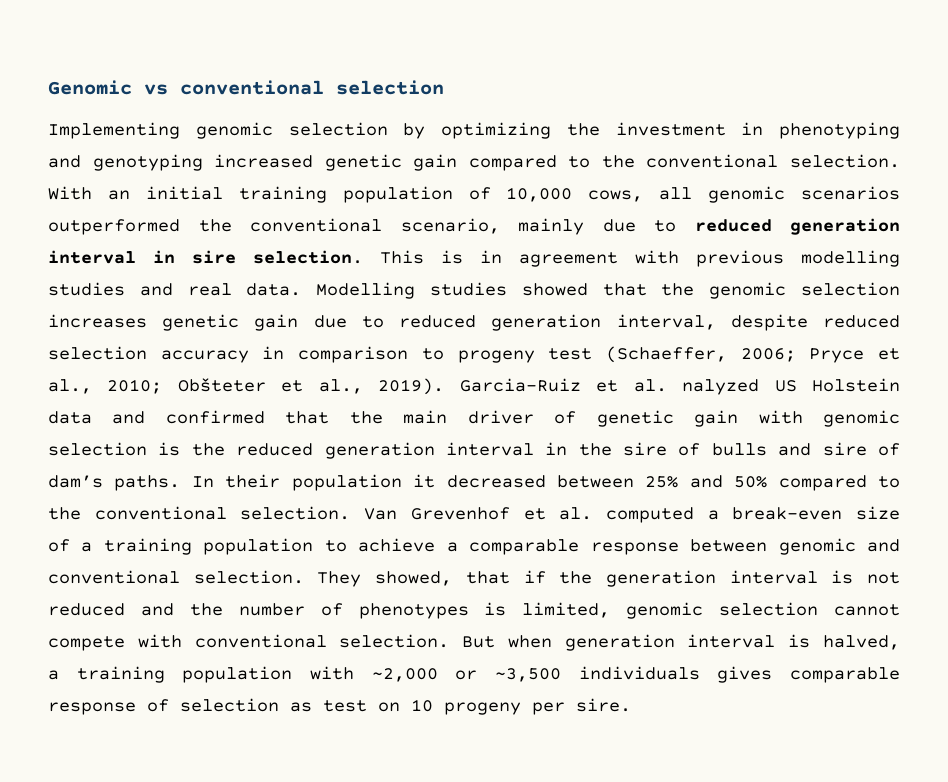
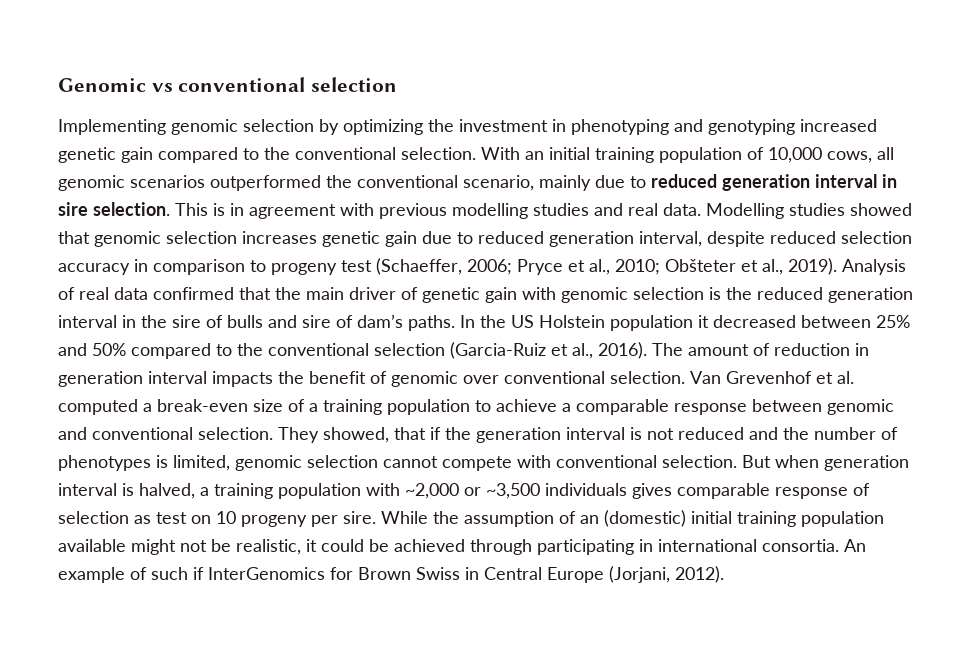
- Modelling studies showed that the genomic selection increases genetic gain due to reduced generation interval, despite reduced selection accuracy in comparison to progeny test (Schaeffer, 2006; Pryce et al., 2010; Obšteter et al., 2019).
+ Modelling studies showed that genomic selection increases genetic gain due to reduced generation interval, despite reduced selection accuracy in comparison to progeny test (Schaeffer, 2006; Pryce et al., 2010; Obšteter et al., 2019).
- Garcia-Ruiz et al. nalyzed US Holstein data and confirmed that the main driver of genetic gain with genomic selection is the reduced generation interval in the sire of bulls and sire of dam’s paths.
+ Analysis of real data confirmed that the main driver of genetic gain with genomic selection is the reduced generation interval in the sire of bulls and sire of dam’s paths.
- In their population it decreased between 25% and 50% compared to the conventional selection.
+ In the US Holstein population it decreased between 25% and 50% compared to the conventional selection (Garcia-Ruiz et al., 2016). The amount of reduction in generation interval impacts the benefit of genomic over conventional selection.
+ While the assumption of an (domestic) initial training population available might not be realistic, it could be achieved through participating in international consortia. An example of such if InterGenomics for Brown Swiss in Central Europe (Jorjani, 2012).

